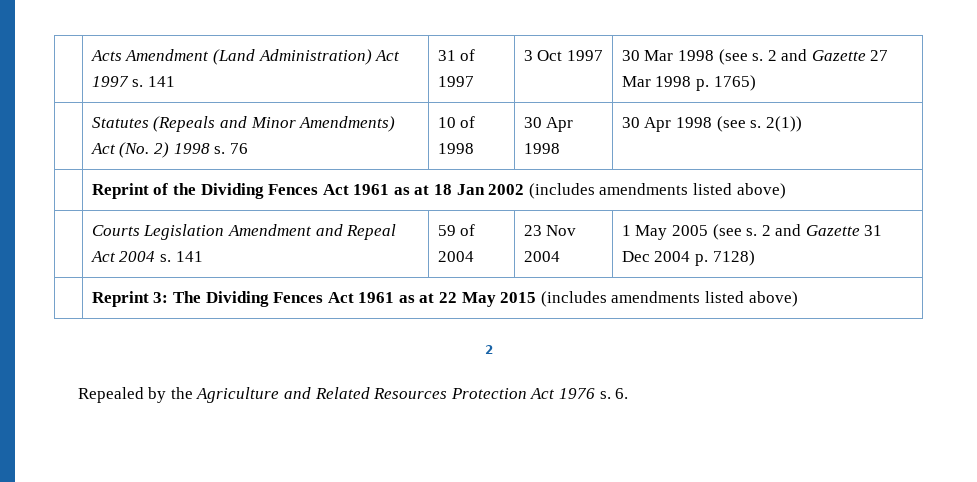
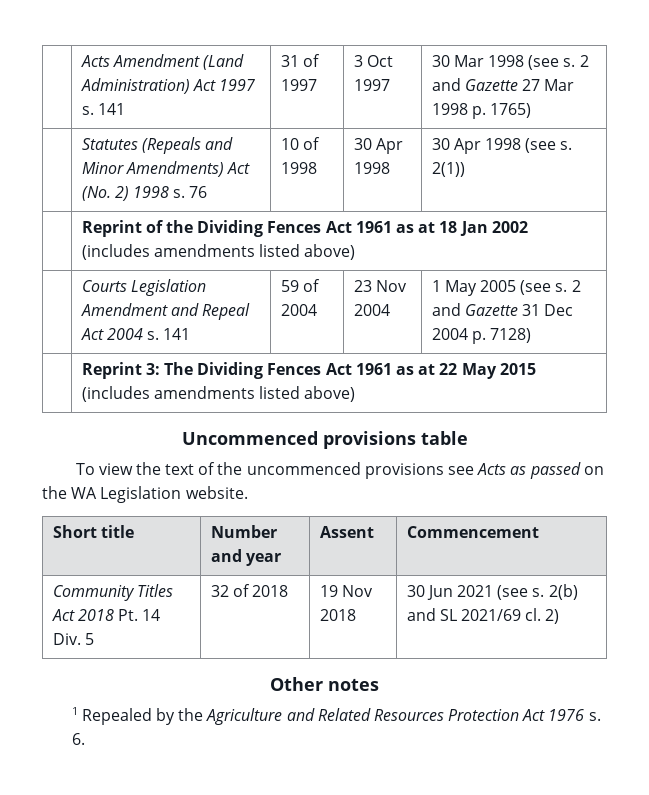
  | Reprint 3: The Dividing Fences Act 1961 as at 22 May 2015 (includes amendments listed above)
- 2
- Repealed by the Agriculture and Related Resources Protection Act 1976 s.
+ Uncommenced provisions table
+ To view the text of the uncommenced provisions see Acts as passed on the WA Legislation website.
+ Short title | Number and year | Assent | Commencement
+ Community Titles Act 2018 Pt. 14 Div. 5 | 32 of 2018 | 19 Nov 2018 | 30 Jun 2021 (see s. 2(b) and SL 2021/69 cl. 2)
+ Other notes
+ 1 Repealed by the Agriculture and Related Resources Protection Act 1976 s.

